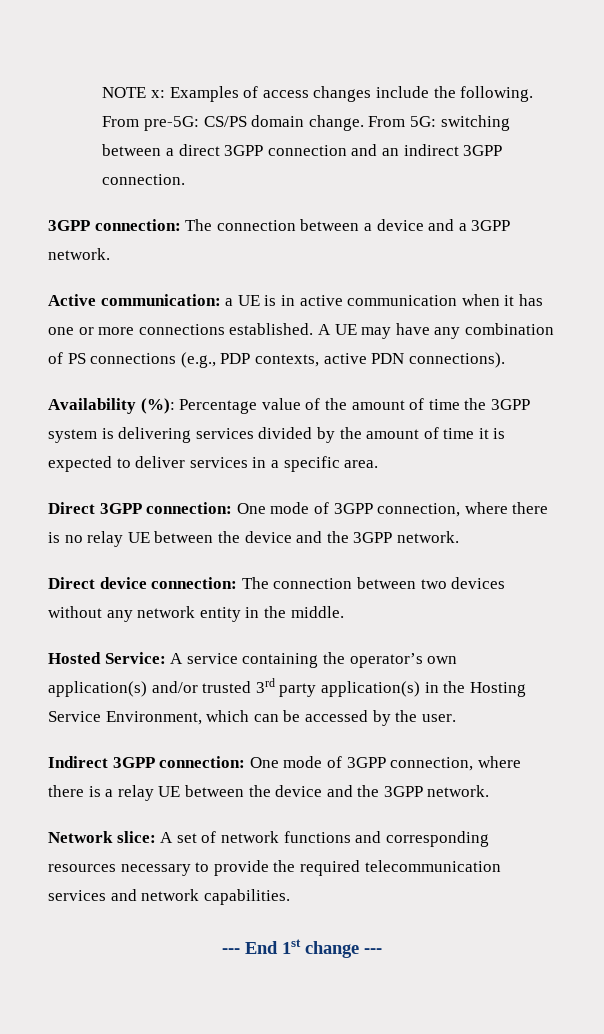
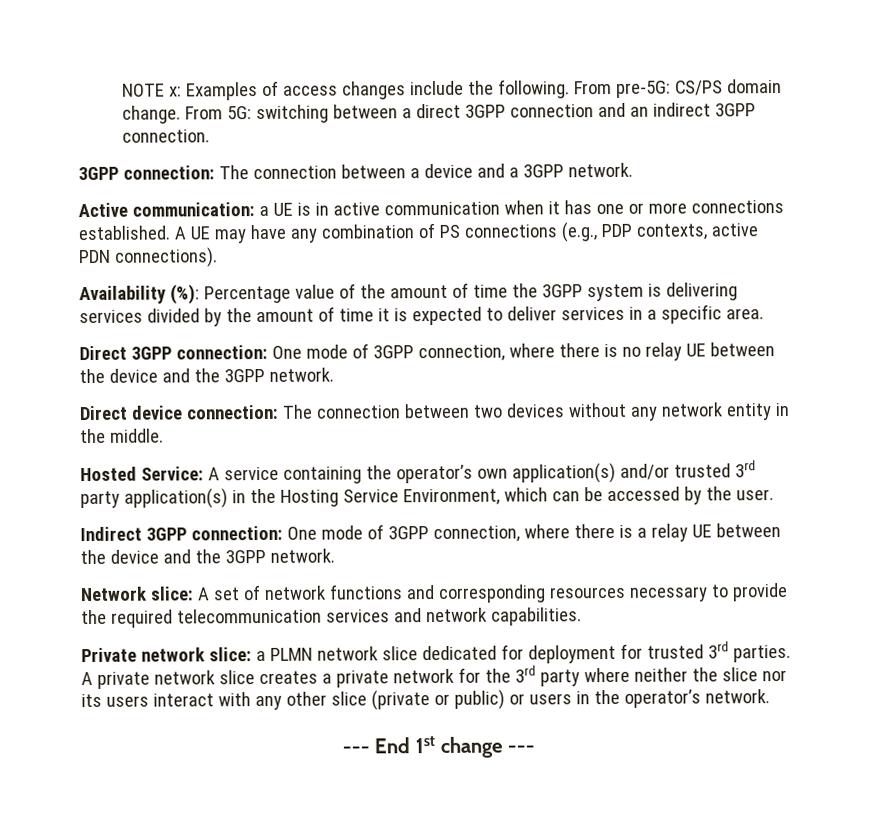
+ Private network slice: a PLMN network slice dedicated for deployment for trusted 3rd parties. A private network slice creates a private network for the 3rd party where neither the slice nor its users interact with any other slice (private or public) or users in the operator’s network.

